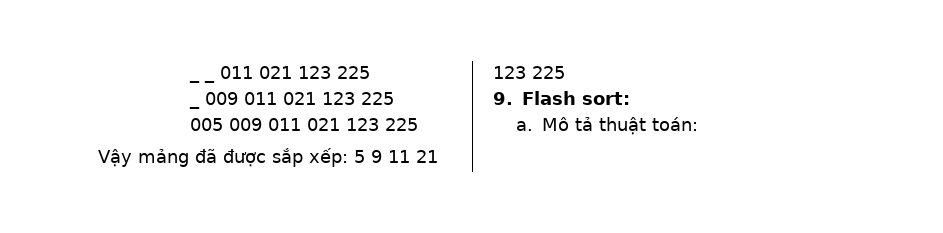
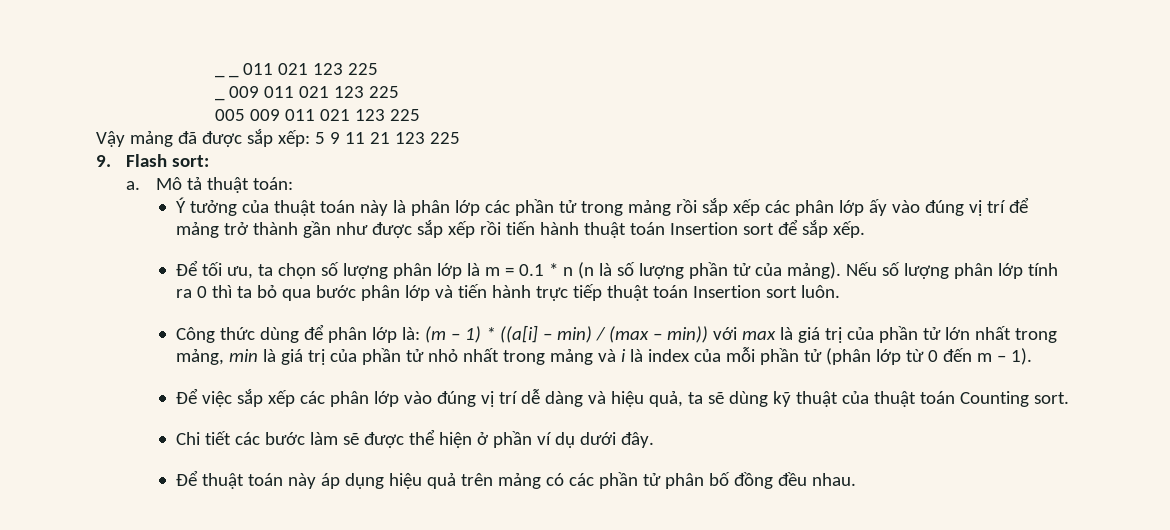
+ Ý tưởng của thuật toán này là phân lớp các phần tử trong mảng rồi sắp xếp các phân lớp ấy vào đúng vị trí để mảng trở thành gần như được sắp xếp rồi tiến hành thuật toán Insertion sort để sắp xếp.
+ Để tối ưu, ta chọn số lượng phân lớp là m = 0.1 * n (n là số lượng phần tử của mảng). Nếu số lượng phân lớp tính ra 0 thì ta bỏ qua bước phân lớp và tiến hành trực tiếp thuật toán Insertion sort luôn.
+ Công thức dùng để phân lớp là: (m – 1) * ((a[i] – min) / (max – min)) với max là giá trị của phần tử lớn nhất trong mảng, min là giá trị của phần tử nhỏ nhất trong mảng và i là index của mỗi phần tử (phân lớp từ 0 đến m – 1).
+ Để việc sắp xếp các phân lớp vào đúng vị trí dễ dàng và hiệu quả, ta sẽ dùng kỹ thuật của thuật toán Counting sort.
+ Chi tiết các bước làm sẽ được thể hiện ở phần ví dụ dưới đây.
+ Để thuật toán này áp dụng hiệu quả trên mảng có các phần tử phân bố đồng đều nhau.

